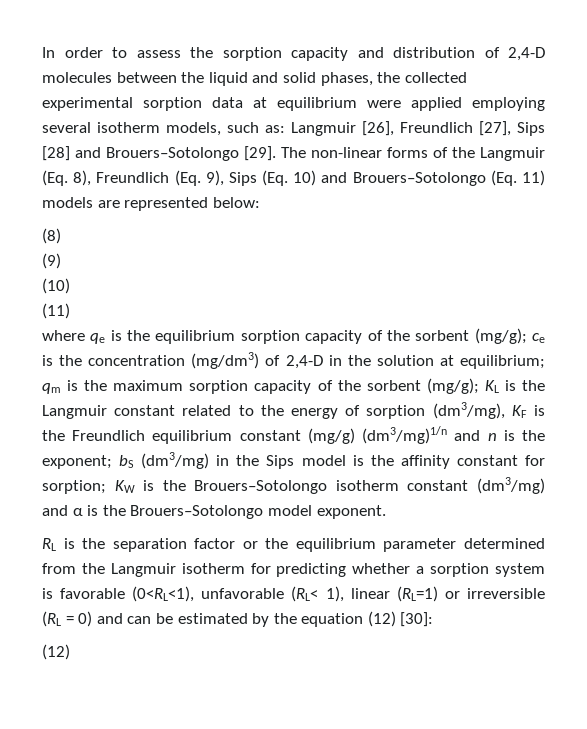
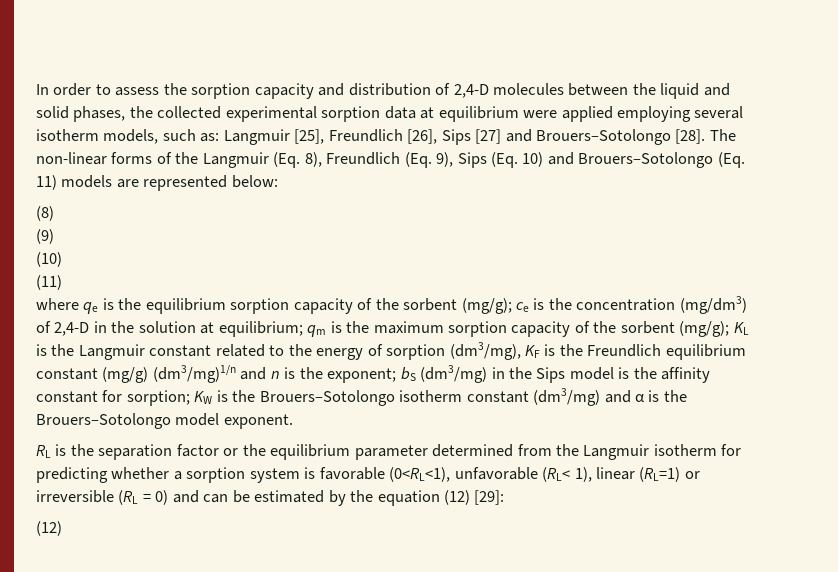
- In order to assess the sorption capacity and distribution of 2,4-D molecules between the liquid and solid phases, the collected experimental sorption data at equilibrium were applied employing several isotherm models, such as: Langmuir [26], Freundlich [27], Sips [28] and Brouers–Sotolongo [29].
+ In order to assess the sorption capacity and distribution of 2,4-D molecules between the liquid and solid phases, the collected experimental sorption data at equilibrium were applied employing several isotherm models, such as: Langmuir [25], Freundlich [26], Sips [27] and Brouers–Sotolongo [28].
- RL is the separation factor or the equilibrium parameter determined from the Langmuir isotherm for predicting whether a sorption system is favorable (0<RL<1), unfavorable (RL< 1), linear (RL=1) or irreversible (RL = 0) and can be estimated by the equation (12) [30]:
+ RL is the separation factor or the equilibrium parameter determined from the Langmuir isotherm for predicting whether a sorption system is favorable (0<RL<1), unfavorable (RL< 1), linear (RL=1) or irreversible (RL = 0) and can be estimated by the equation (12) [29]:

